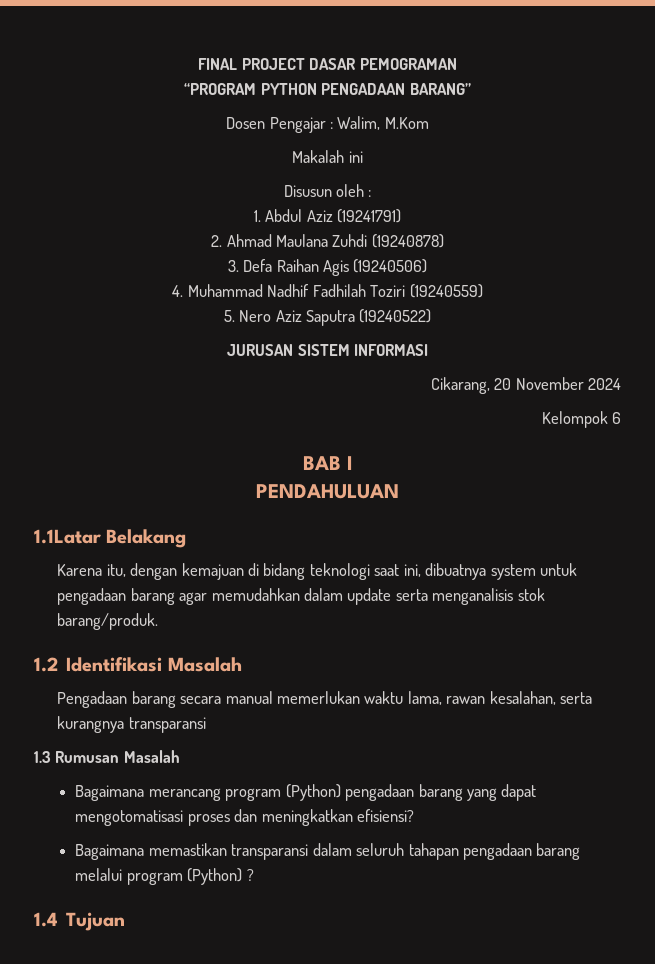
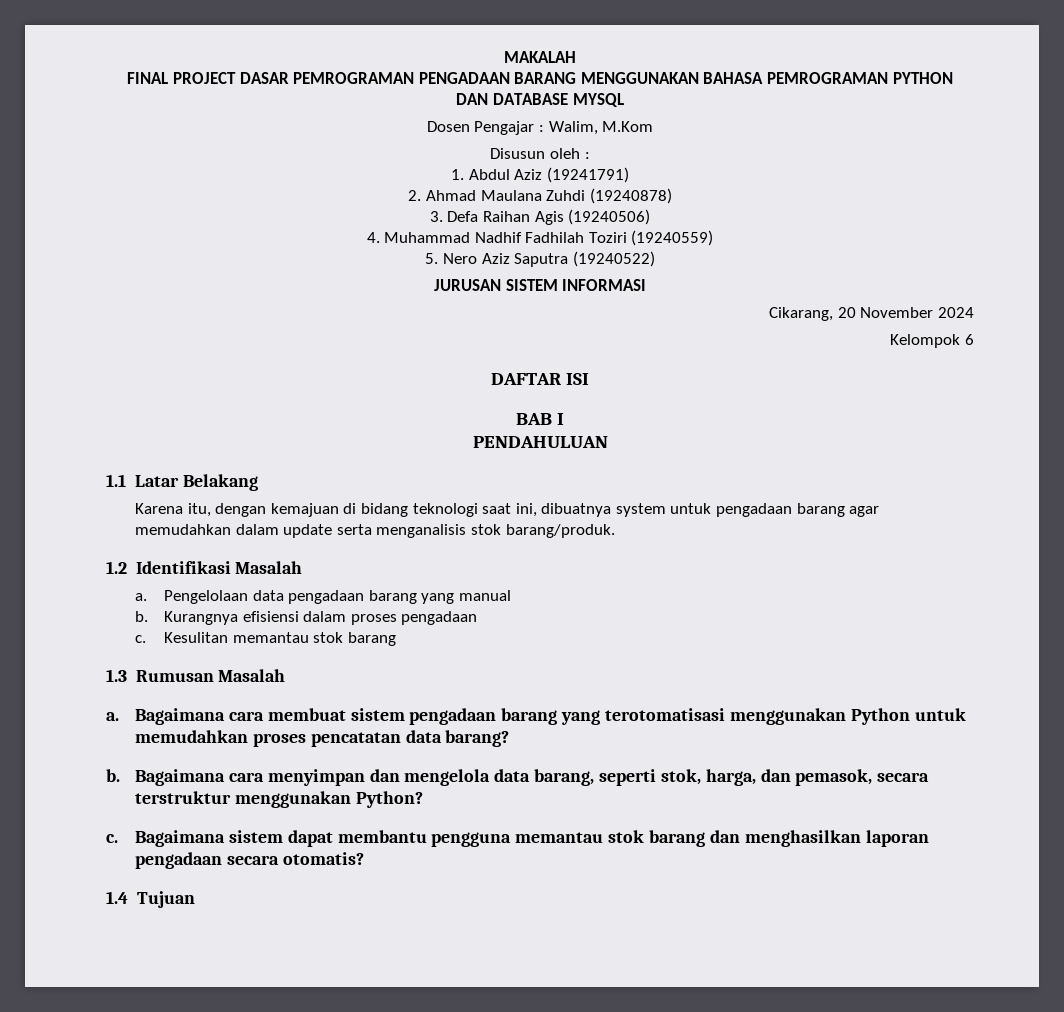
+ MAKALAH
- FINAL PROJECT DASAR PEMOGRAMAN
- “PROGRAM PYTHON PENGADAAN BARANG”
+ FINAL PROJECT DASAR PEMROGRAMAN PENGADAAN BARANG MENGGUNAKAN BAHASA PEMROGRAMAN PYTHON
+ DAN DATABASE MYSQL
- Makalah ini
+ DAFTAR ISI
- 1.1Latar Belakang
+ 1.1 Latar Belakang
- Pengadaan barang secara manual memerlukan waktu lama, rawan kesalahan, serta kurangnya transparansi
+ a. Pengelolaan data pengadaan barang yang manual
+ b. Kurangnya efisiensi dalam proses pengadaan
+ c. Kesulitan memantau stok barang
  1.3 Rumusan Masalah
- Bagaimana merancang program (Python) pengadaan barang yang dapat mengotomatisasi proses dan meningkatkan efisiensi?
- Bagaimana memastikan transparansi dalam seluruh tahapan pengadaan barang melalui program (Python) ?
+ a. Bagaimana cara membuat sistem pengadaan barang yang terotomatisasi menggunakan Python untuk memudahkan proses pencatatan data barang?
+ b. Bagaimana cara menyimpan dan mengelola data barang, seperti stok, harga, dan pemasok, secara terstruktur menggunakan Python?
+ c. Bagaimana sistem dapat membantu pengguna memantau stok barang dan menghasilkan laporan pengadaan secara otomatis?

